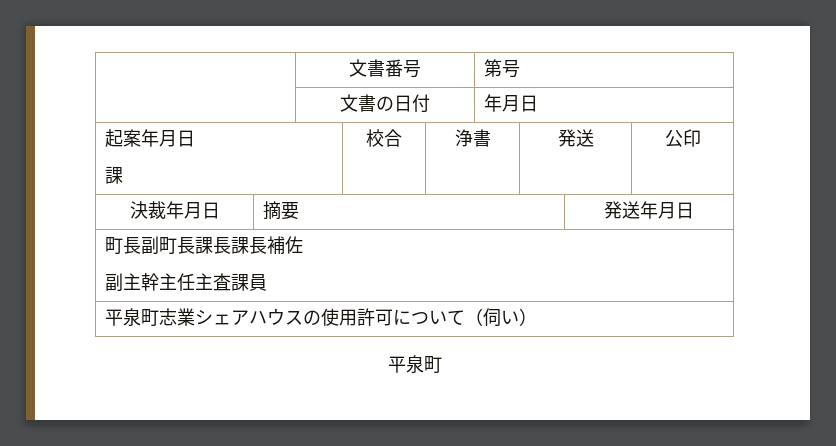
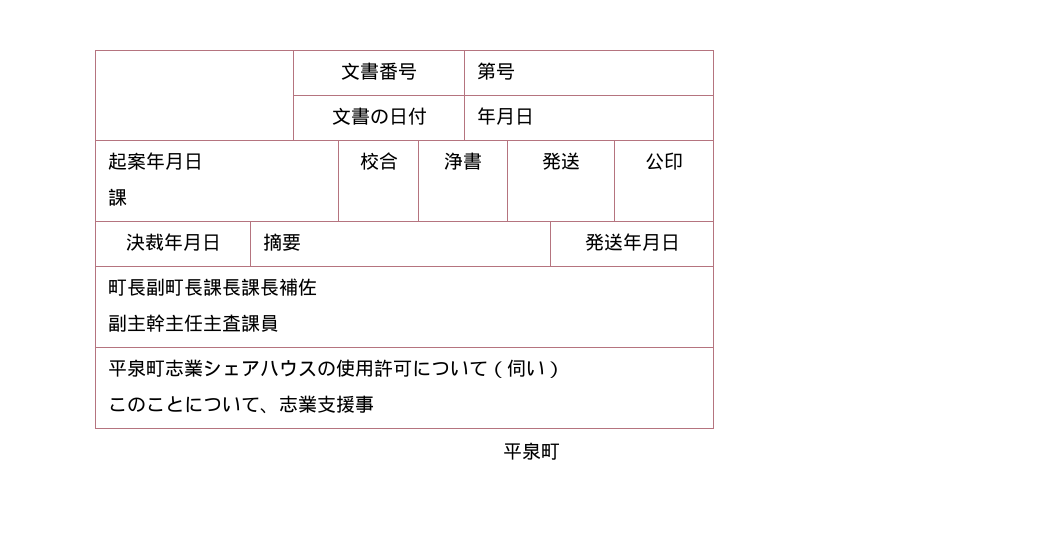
  平泉町志業シェアハウスの使用許可について（伺い）
+ このことについて、志業支援事

